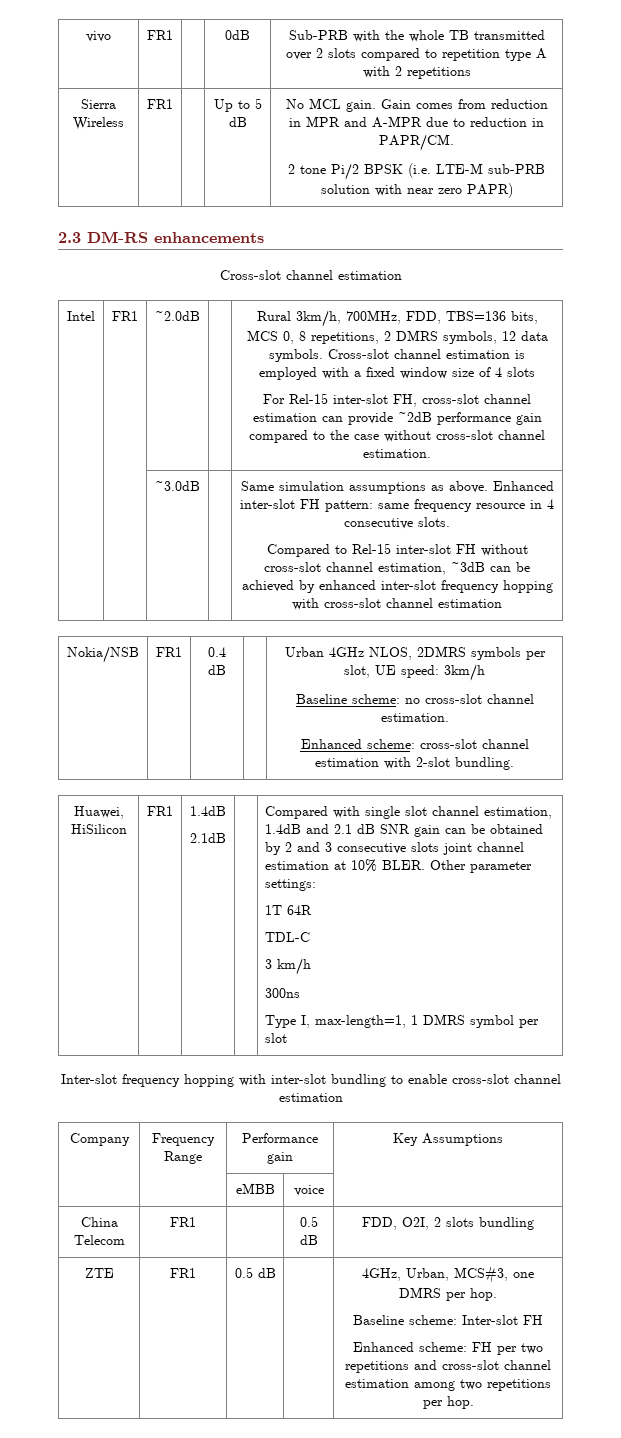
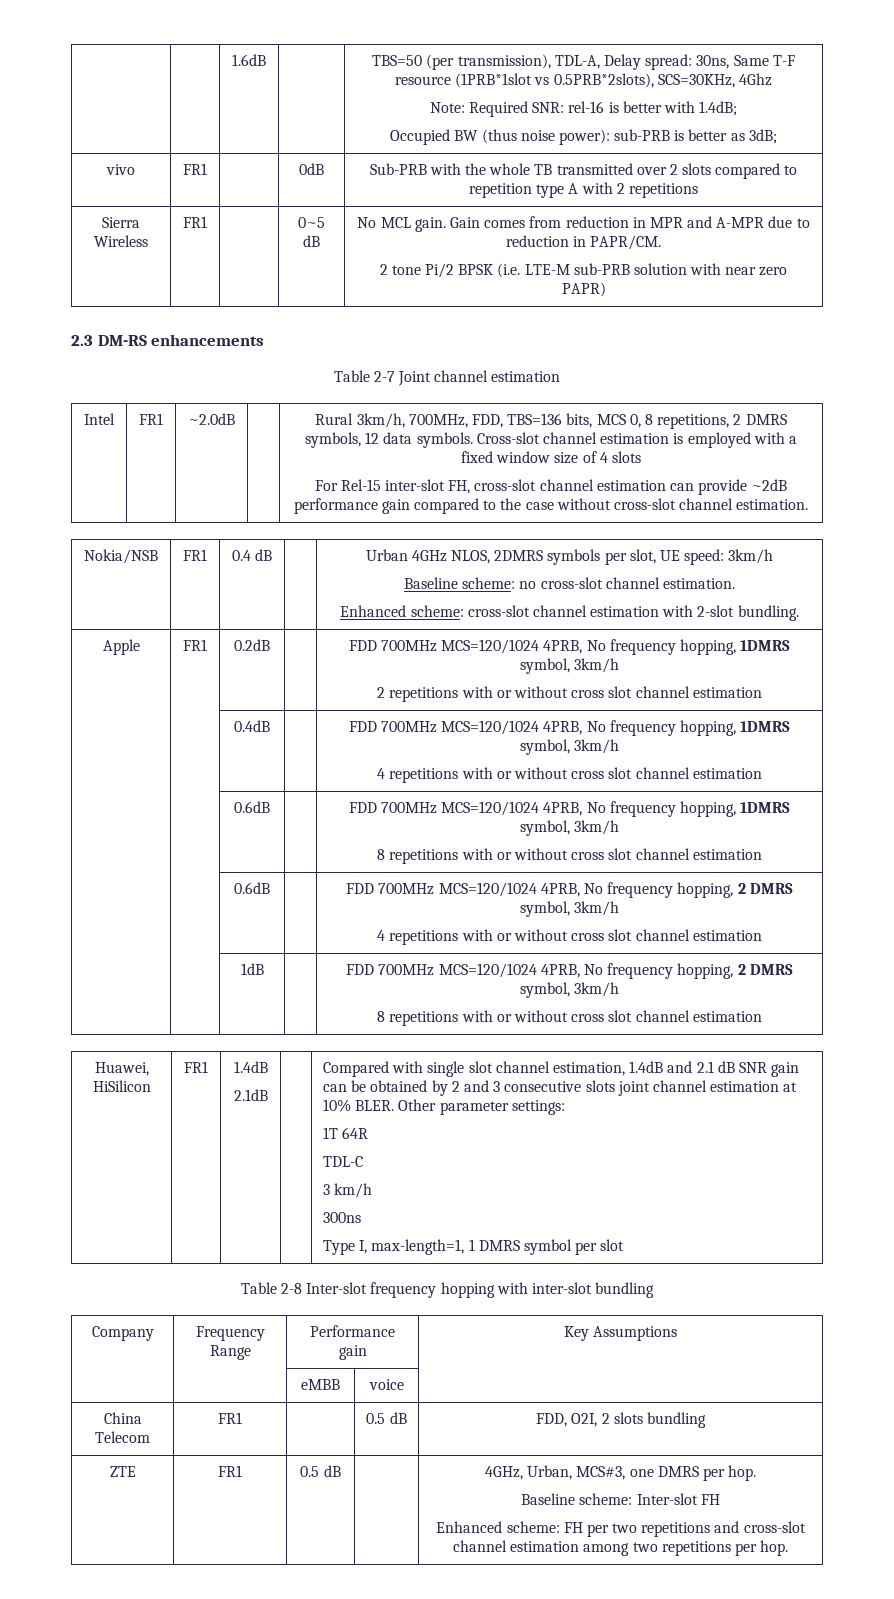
+ | | 1.6dB | | TBS=50 (per transmission), TDL-A, Delay spread: 30ns, Same T-F resource (1PRB*1slot vs 0.5PRB*2slots), SCS=30KHz, 4Ghz
+ Note: Required SNR: rel-16 is better with 1.4dB;
+ Occupied BW (thus noise power): sub-PRB is better as 3dB;
- Sierra Wireless | FR1 | | Up to 5 dB | No MCL gain. Gain comes from reduction in MPR and A-MPR due to reduction in PAPR/CM.
+ Sierra Wireless | FR1 | | 0~5 dB | No MCL gain. Gain comes from reduction in MPR and A-MPR due to reduction in PAPR/CM.
  2.3 DM-RS enhancements
- Cross-slot channel estimation
+ Table 2-7 Joint channel estimation
- | | ~3.0dB | | Same simulation assumptions as above. Enhanced inter-slot FH pattern: same frequency resource in 4 consecutive slots.
- Compared to Rel-15 inter-slot FH without cross-slot channel estimation, ~3dB can be achieved by enhanced inter-slot frequency hopping with cross-slot channel estimation
+ Apple | FR1 | 0.2dB | | FDD 700MHz MCS=120/1024 4PRB, No frequency hopping, 1DMRS symbol, 3km/h
+ 2 repetitions with or without cross slot channel estimation
+ | | 0.4dB | | FDD 700MHz MCS=120/1024 4PRB, No frequency hopping, 1DMRS symbol, 3km/h
+ 4 repetitions with or without cross slot channel estimation
+ | | 0.6dB | | FDD 700MHz MCS=120/1024 4PRB, No frequency hopping, 1DMRS symbol, 3km/h
+ 8 repetitions with or without cross slot channel estimation
+ | | 0.6dB | | FDD 700MHz MCS=120/1024 4PRB, No frequency hopping, 2 DMRS symbol, 3km/h
+ 4 repetitions with or without cross slot channel estimation
+ | | 1dB | | FDD 700MHz MCS=120/1024 4PRB, No frequency hopping, 2 DMRS symbol, 3km/h
+ 8 repetitions with or without cross slot channel estimation
- Inter-slot frequency hopping with inter-slot bundling to enable cross-slot channel estimation
+ Table 2-8 Inter-slot frequency hopping with inter-slot bundling

